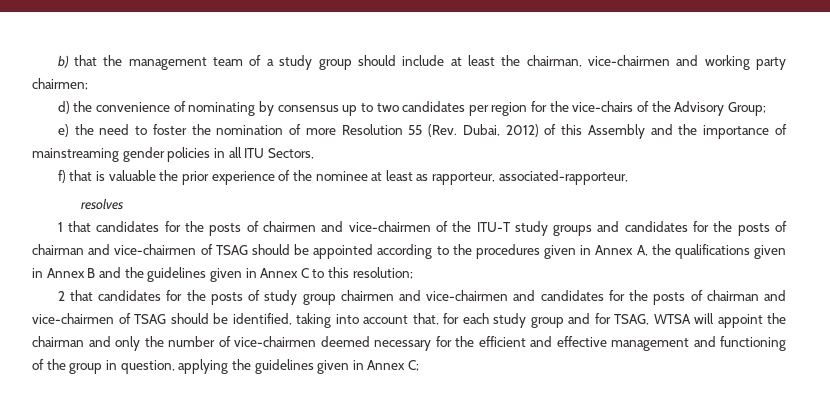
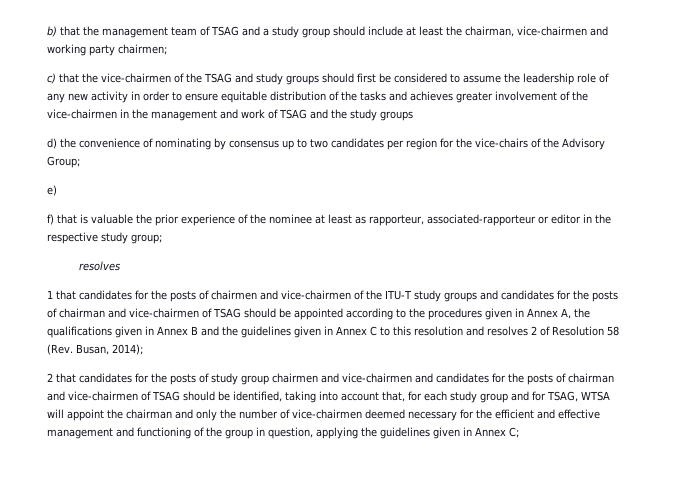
- b) that the management team of a study group should include at least the chairman, vice-chairmen and working party chairmen;
+ b) that the management team of TSAG and a study group should include at least the chairman, vice-chairmen and working party chairmen;
+ c) that the vice-chairmen of the TSAG and study groups should first be considered to assume the leadership role of any new activity in order to ensure equitable distribution of the tasks and achieves greater involvement of the vice-chairmen in the management and work of TSAG and the study groups
- e) the need to foster the nomination of more Resolution 55 (Rev. Dubai, 2012) of this Assembly and the importance of mainstreaming gender policies in all ITU Sectors,
+ e)
- f) that is valuable the prior experience of the nominee at least as rapporteur, associated-rapporteur,
+ f) that is valuable the prior experience of the nominee at least as rapporteur, associated-rapporteur or editor in the respective study group;
- 1 that candidates for the posts of chairmen and vice-chairmen of the ITU-T study groups and candidates for the posts of chairman and vice-chairmen of TSAG should be appointed according to the procedures given in Annex A, the qualifications given in Annex B and the guidelines given in Annex C to this resolution;
+ 1 that candidates for the posts of chairmen and vice-chairmen of the ITU-T study groups and candidates for the posts of chairman and vice-chairmen of TSAG should be appointed according to the procedures given in Annex A, the qualifications given in Annex B and the guidelines given in Annex C to this resolution and resolves 2 of Resolution 58 (Rev. Busan, 2014);

